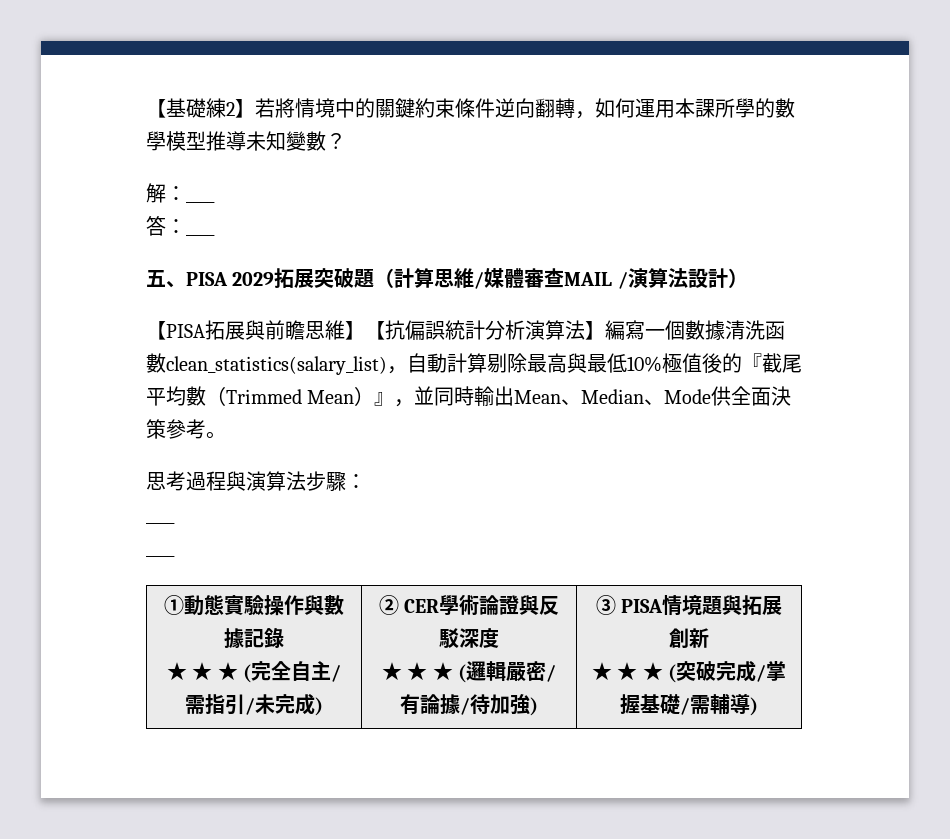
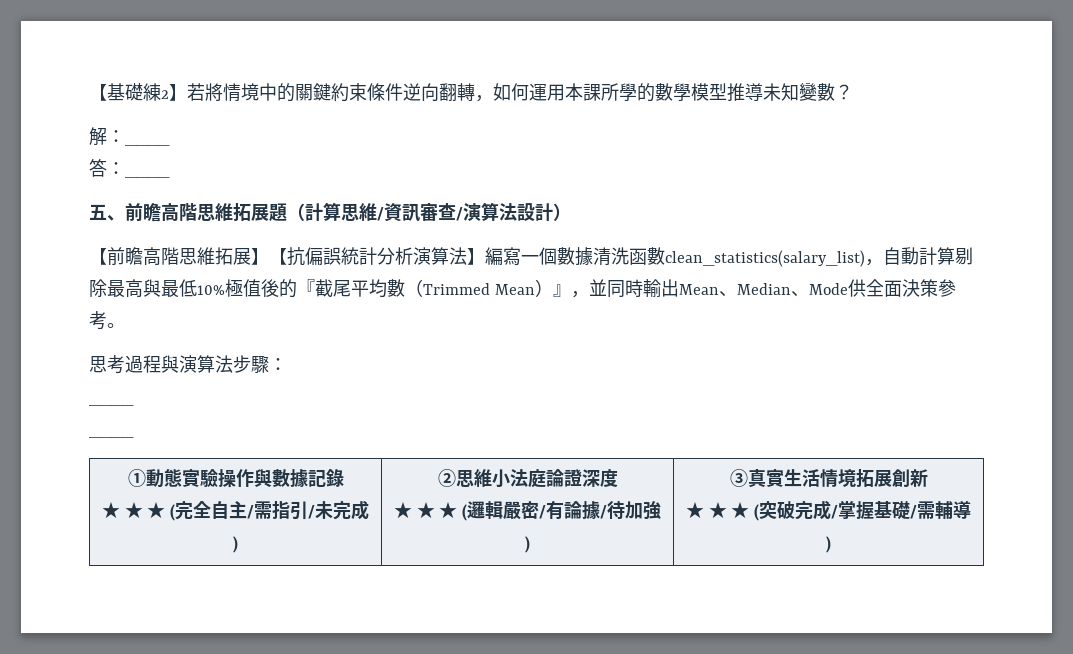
- 五、PISA 2029拓展突破題（計算思維/媒體審查MAIL /演算法設計）
+ 五、前瞻高階思維拓展題（計算思維/資訊審查/演算法設計）
- 【PISA拓展與前瞻思維】【抗偏誤統計分析演算法】編寫一個數據清洗函數clean_statistics(salary_list)，自動計算剔除最高與最低10%極值後的『截尾平均數（Trimmed Mean）』，並同時輸出Mean、Median、Mode供全面決策參考。
+ 【前瞻高階思維拓展】【抗偏誤統計分析演算法】編寫一個數據清洗函數clean_statistics(salary_list)，自動計算剔除最高與最低10%極值後的『截尾平均數（Trimmed Mean）』，並同時輸出Mean、Median、Mode供全面決策參考。
- ② CER學術論證與反駁深度
+ ②思維小法庭論證深度
- ③ PISA情境題與拓展創新
+ ③真實生活情境拓展創新

